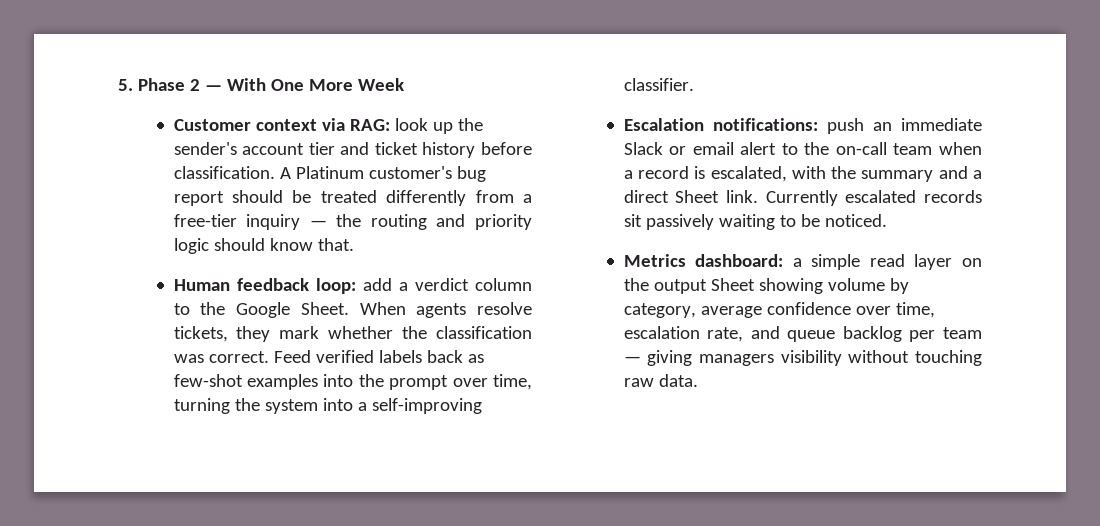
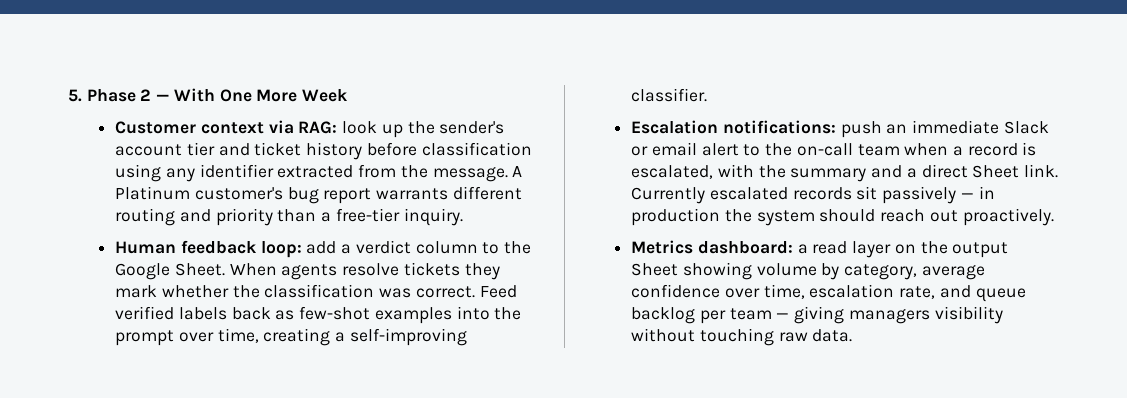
- Customer context via RAG: look up the sender's account tier and ticket history before classification.
+ Customer context via RAG: look up the sender's account tier and ticket history before classification using any identifier extracted from the message.
- A Platinum customer's bug report should be treated differently from a free-tier inquiry — the routing and priority logic should know that.
+ A Platinum customer's bug report warrants different routing and priority than a free-tier inquiry.
- When agents resolve tickets, they mark whether the classification was correct.
+ When agents resolve tickets they mark whether the classification was correct.
- Feed verified labels back as few-shot examples into the prompt over time, turning the system into a self-improving classifier.
+ Feed verified labels back as few-shot examples into the prompt over time, creating a self-improving classifier.
- Currently escalated records sit passively waiting to be noticed.
+ Currently escalated records sit passively — in production the system should reach out proactively.
- Metrics dashboard: a simple read layer on the output Sheet showing volume by category, average confidence over time, escalation rate, and queue backlog per team — giving managers visibility without touching raw data.
+ Metrics dashboard: a read layer on the output Sheet showing volume by category, average confidence over time, escalation rate, and queue backlog per team — giving managers visibility without touching raw data.

